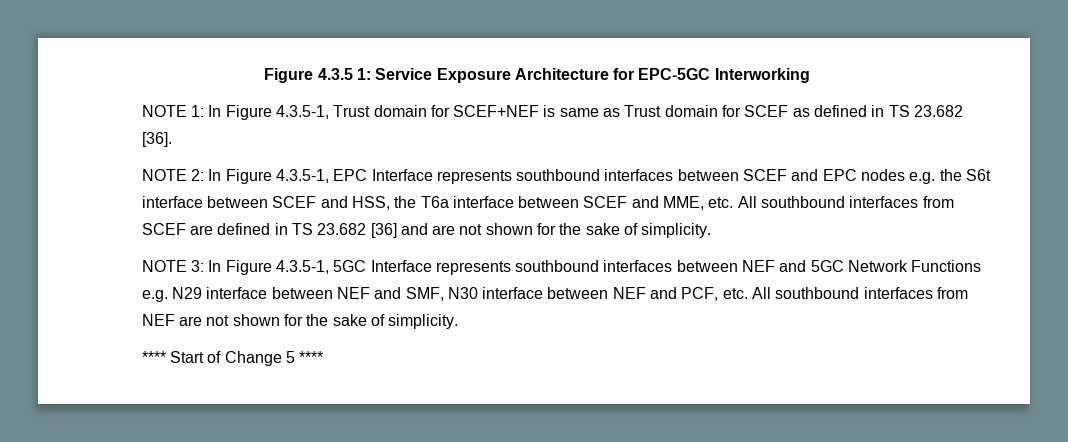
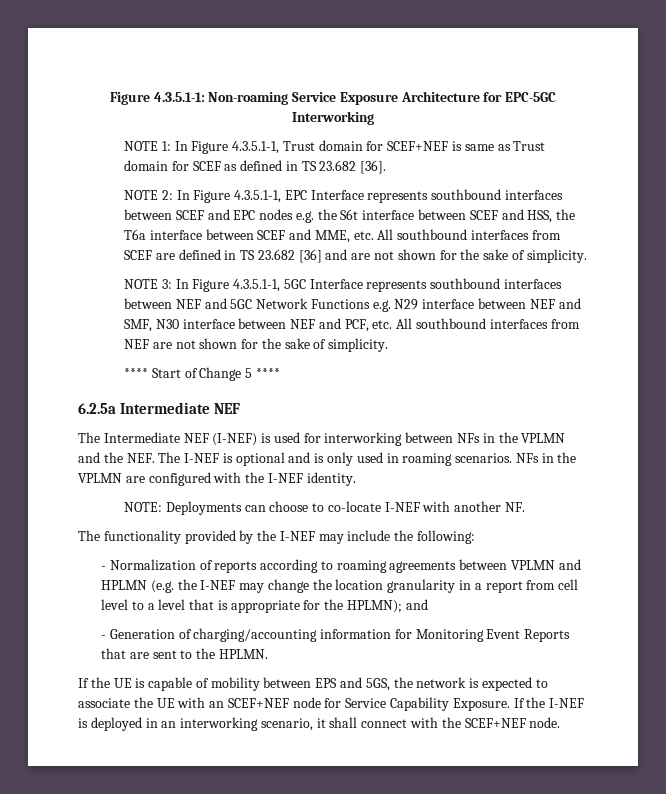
- Figure 4.3.5 1: Service Exposure Architecture for EPC-5GC Interworking
+ Figure 4.3.5.1-1: Non-roaming Service Exposure Architecture for EPC-5GC Interworking
- NOTE 1: In Figure 4.3.5-1, Trust domain for SCEF+NEF is same as Trust domain for SCEF as defined in TS 23.682 [36].
+ NOTE 1: In Figure 4.3.5.1-1, Trust domain for SCEF+NEF is same as Trust domain for SCEF as defined in TS 23.682 [36].
- NOTE 2: In Figure 4.3.5-1, EPC Interface represents southbound interfaces between SCEF and EPC nodes e.g. the S6t interface between SCEF and HSS, the T6a interface between SCEF and MME, etc. All southbound interfaces from SCEF are defined in TS 23.682 [36] and are not shown for the sake of simplicity.
+ NOTE 2: In Figure 4.3.5.1-1, EPC Interface represents southbound interfaces between SCEF and EPC nodes e.g. the S6t interface between SCEF and HSS, the T6a interface between SCEF and MME, etc. All southbound interfaces from SCEF are defined in TS 23.682 [36] and are not shown for the sake of simplicity.
- NOTE 3: In Figure 4.3.5-1, 5GC Interface represents southbound interfaces between NEF and 5GC Network Functions e.g. N29 interface between NEF and SMF, N30 interface between NEF and PCF, etc. All southbound interfaces from NEF are not shown for the sake of simplicity.
+ NOTE 3: In Figure 4.3.5.1-1, 5GC Interface represents southbound interfaces between NEF and 5GC Network Functions e.g. N29 interface between NEF and SMF, N30 interface between NEF and PCF, etc. All southbound interfaces from NEF are not shown for the sake of simplicity.
+ 6.2.5a Intermediate NEF
+ The Intermediate NEF (I-NEF) is used for interworking between NFs in the VPLMN and the NEF. The I-NEF is optional and is only used in roaming scenarios. NFs in the VPLMN are configured with the I-NEF identity.
+ NOTE: Deployments can choose to co-locate I-NEF with another NF.
+ The functionality provided by the I-NEF may include the following:
+ - Normalization of reports according to roaming agreements between VPLMN and HPLMN (e.g. the I-NEF may change the location granularity in a report from cell level to a level that is appropriate for the HPLMN); and
+ - Generation of charging/accounting information for Monitoring Event Reports that are sent to the HPLMN.
+ If the UE is capable of mobility between EPS and 5GS, the network is expected to associate the UE with an SCEF+NEF node for Service Capability Exposure. If the I-NEF is deployed in an interworking scenario, it shall connect with the SCEF+NEF node.

